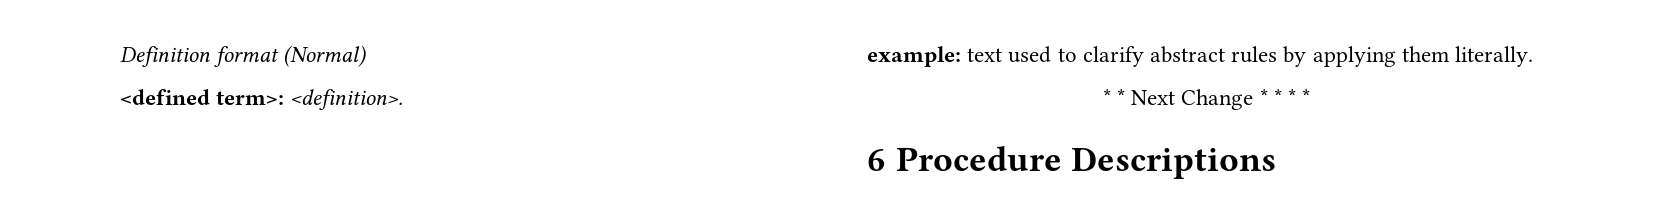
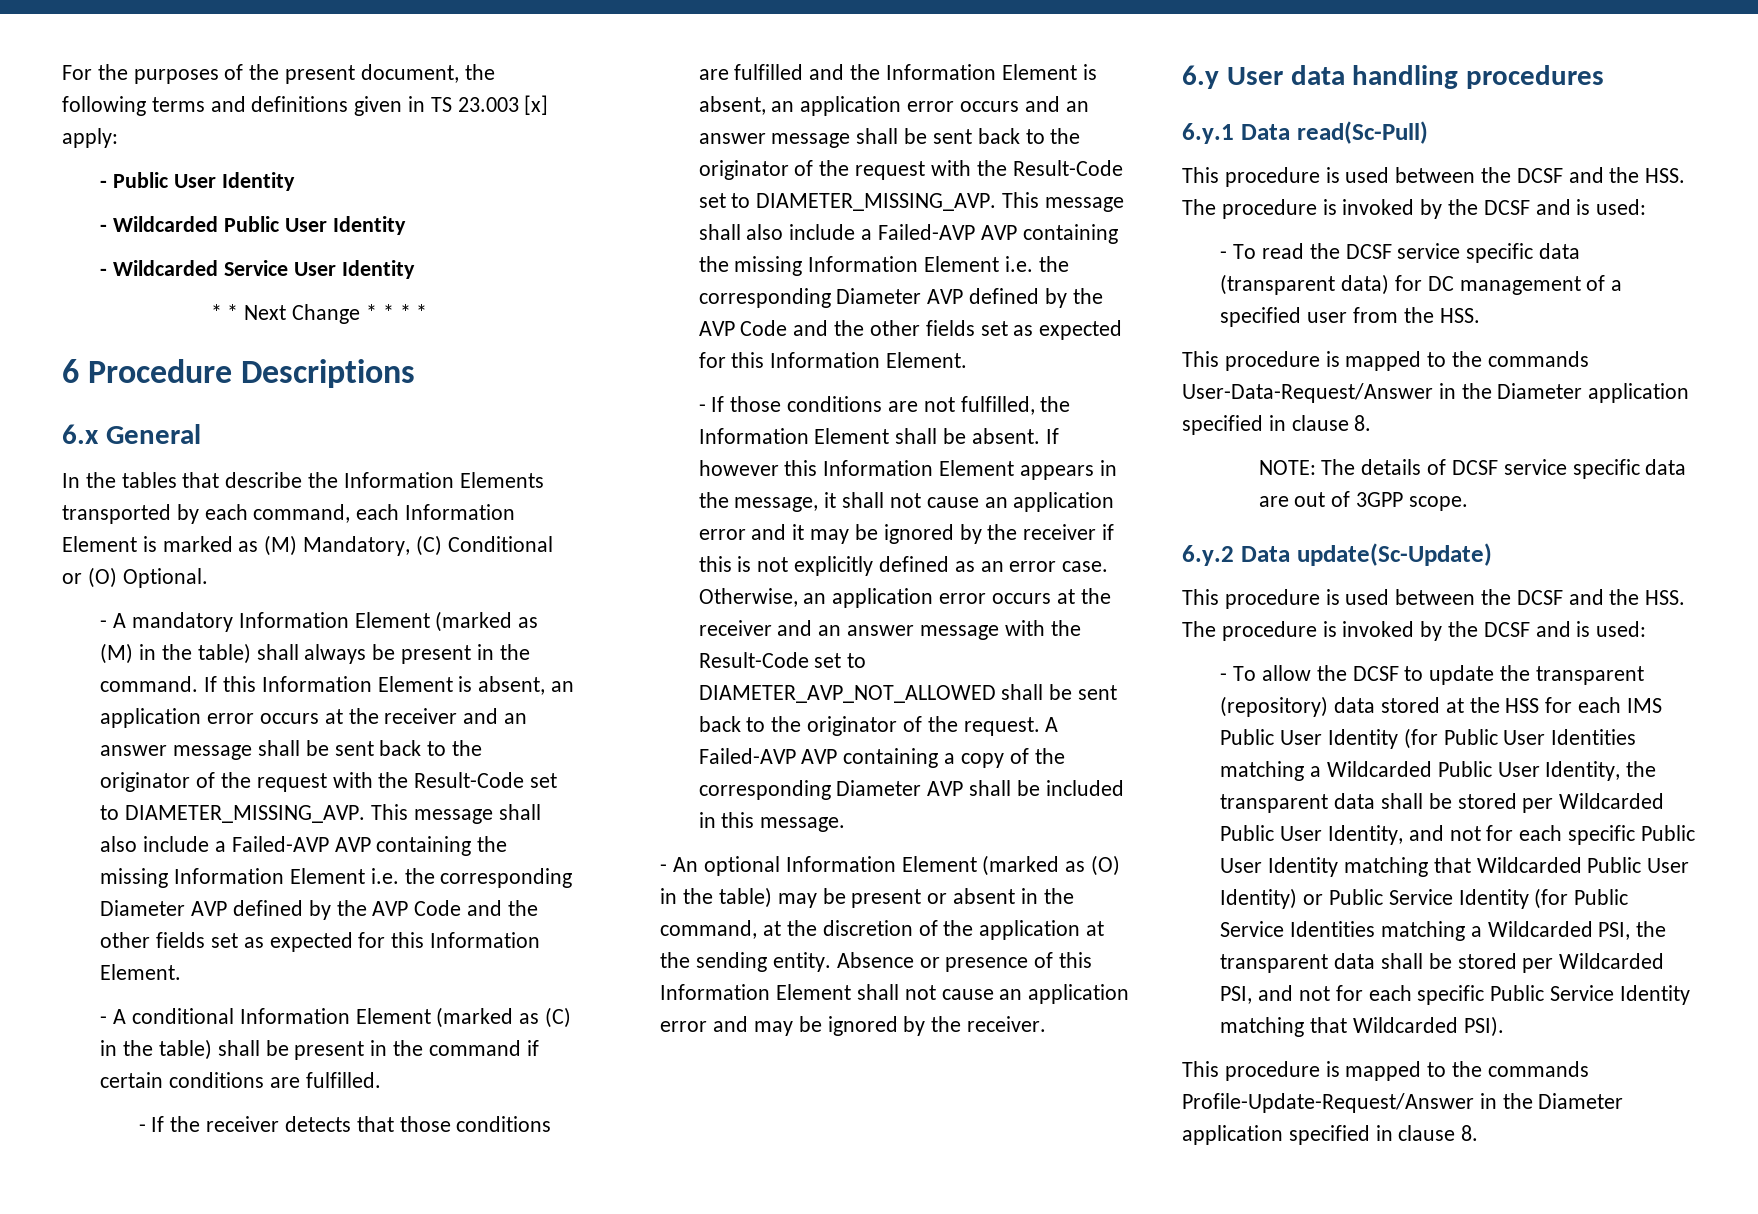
- Definition format (Normal)
- <defined term>: <definition>.
- example: text used to clarify abstract rules by applying them literally.
+ For the purposes of the present document, the following terms and definitions given in TS 23.003 [x] apply:
+ - Public User Identity
+ - Wildcarded Public User Identity
+ - Wildcarded Service User Identity
+ 6.x General
+ In the tables that describe the Information Elements transported by each command, each Information Element is marked as (M) Mandatory, (C) Conditional or (O) Optional.
+ - A mandatory Information Element (marked as (M) in the table) shall always be present in the command. If this Information Element is absent, an application error occurs at the receiver and an answer message shall be sent back to the originator of the request with the Result-Code set to DIAMETER_MISSING_AVP. This message shall also include a Failed-AVP AVP containing the missing Information Element i.e. the corresponding Diameter AVP defined by the AVP Code and the other fields set as expected for this Information Element.
+ - A conditional Information Element (marked as (C) in the table) shall be present in the command if certain conditions are fulfilled.
+ - If the receiver detects that those conditions are fulfilled and the Information Element is absent, an application error occurs and an answer message shall be sent back to the originator of the request with the Result-Code set to DIAMETER_MISSING_AVP. This message shall also include a Failed-AVP AVP containing the missing Information Element i.e. the corresponding Diameter AVP defined by the AVP Code and the other fields set as expected for this Information Element.
+ - If those conditions are not fulfilled, the Information Element shall be absent. If however this Information Element appears in the message, it shall not cause an application error and it may be ignored by the receiver if this is not explicitly defined as an error case. Otherwise, an application error occurs at the receiver and an answer message with the Result-Code set to DIAMETER_AVP_NOT_ALLOWED shall be sent back to the originator of the request. A Failed-AVP AVP containing a copy of the corresponding Diameter AVP shall be included in this message.
+ - An optional Information Element (marked as (O) in the table) may be present or absent in the command, at the discretion of the application at the sending entity. Absence or presence of this Information Element shall not cause an application error and may be ignored by the receiver.
+ 6.y User data handling procedures
+ 6.y.1 Data read(Sc-Pull)
+ This procedure is used between the DCSF and the HSS. The procedure is invoked by the DCSF and is used:
+ - To read the DCSF service specific data (transparent data) for DC management of a specified user from the HSS.
+ This procedure is mapped to the commands User-Data-Request/Answer in the Diameter application specified in clause 8.
+ NOTE: The details of DCSF service specific data are out of 3GPP scope.
+ 6.y.2 Data update(Sc-Update)
+ This procedure is used between the DCSF and the HSS. The procedure is invoked by the DCSF and is used:
+ - To allow the DCSF to update the transparent (repository) data stored at the HSS for each IMS Public User Identity (for Public User Identities matching a Wildcarded Public User Identity, the transparent data shall be stored per Wildcarded Public User Identity, and not for each specific Public User Identity matching that Wildcarded Public User Identity) or Public Service Identity (for Public Service Identities matching a Wildcarded PSI, the transparent data shall be stored per Wildcarded PSI, and not for each specific Public Service Identity matching that Wildcarded PSI).
+ This procedure is mapped to the commands Profile-Update-Request/Answer in the Diameter application specified in clause 8.

